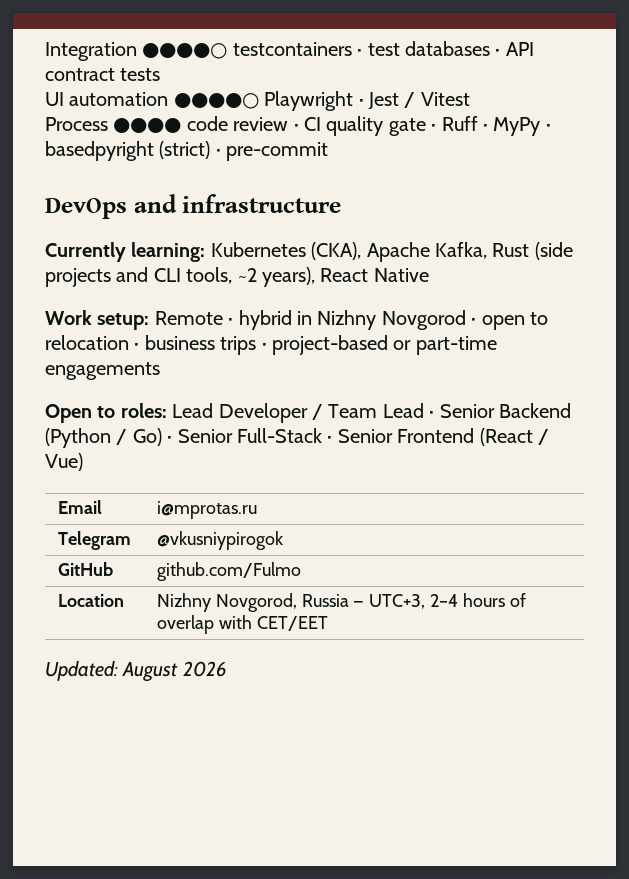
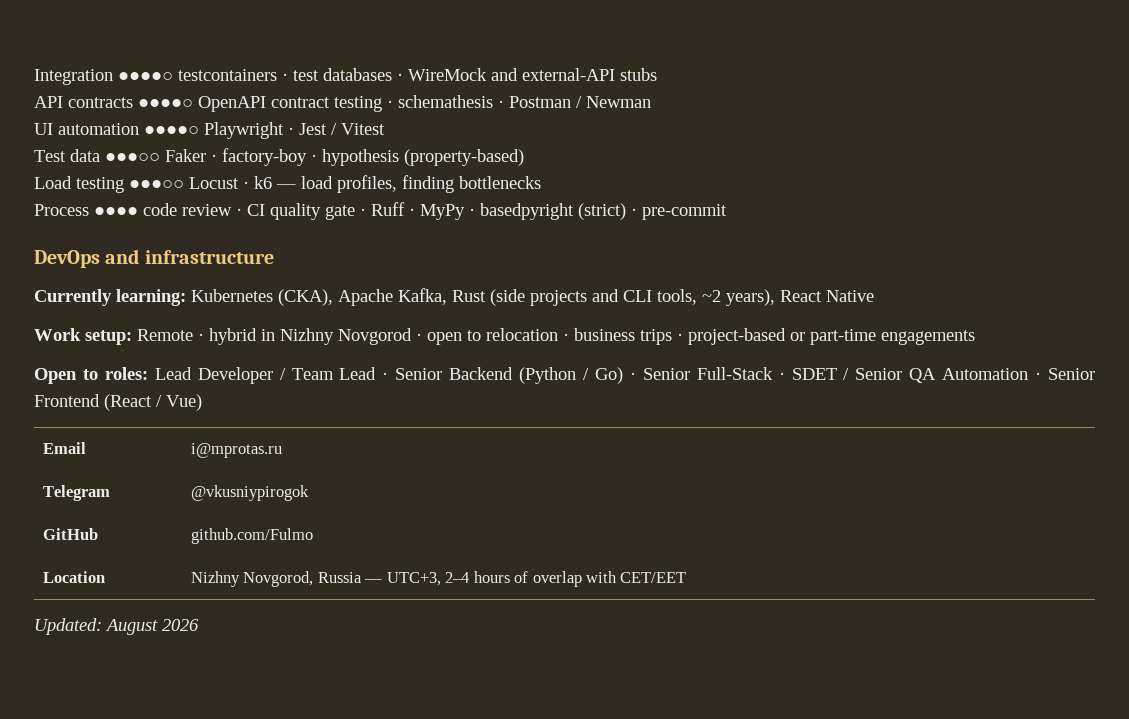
- Integration ●●●●○ testcontainers · test databases · API contract tests
+ Integration ●●●●○ testcontainers · test databases · WireMock and external-API stubs
+ API contracts ●●●●○ OpenAPI contract testing · schemathesis · Postman / Newman
+ Test data ●●●○○ Faker · factory-boy · hypothesis (property-based)
+ Load testing ●●●○○ Locust · k6 — load profiles, finding bottlenecks
- Open to roles: Lead Developer / Team Lead · Senior Backend (Python / Go) · Senior Full-Stack · Senior Frontend (React / Vue)
+ Open to roles: Lead Developer / Team Lead · Senior Backend (Python / Go) · Senior Full-Stack · SDET / Senior QA Automation · Senior Frontend (React / Vue)

